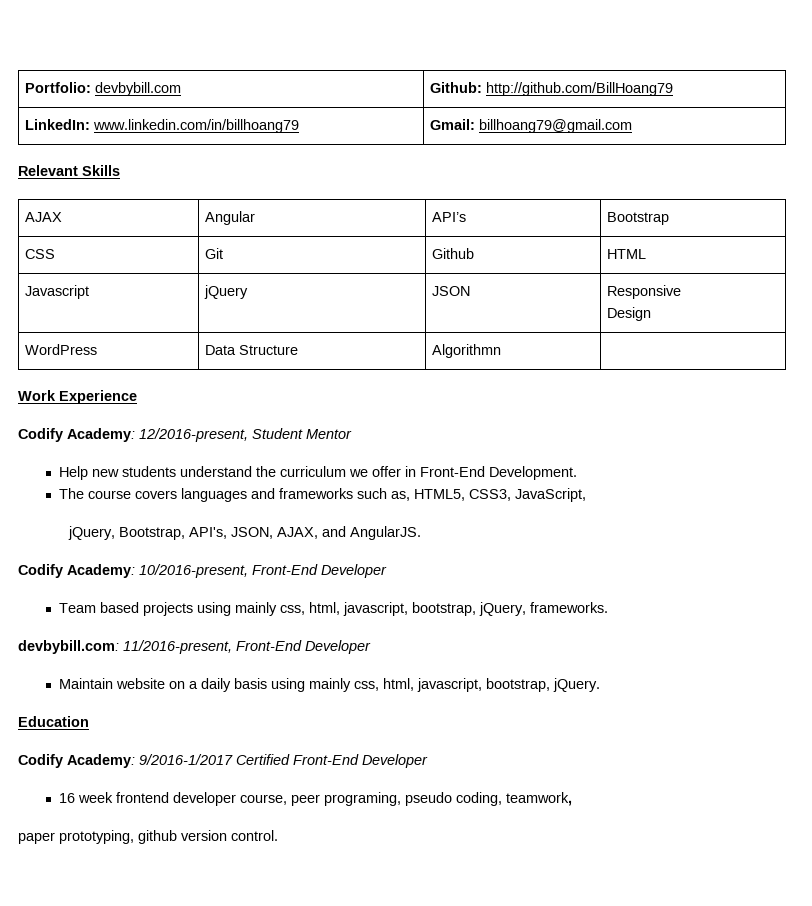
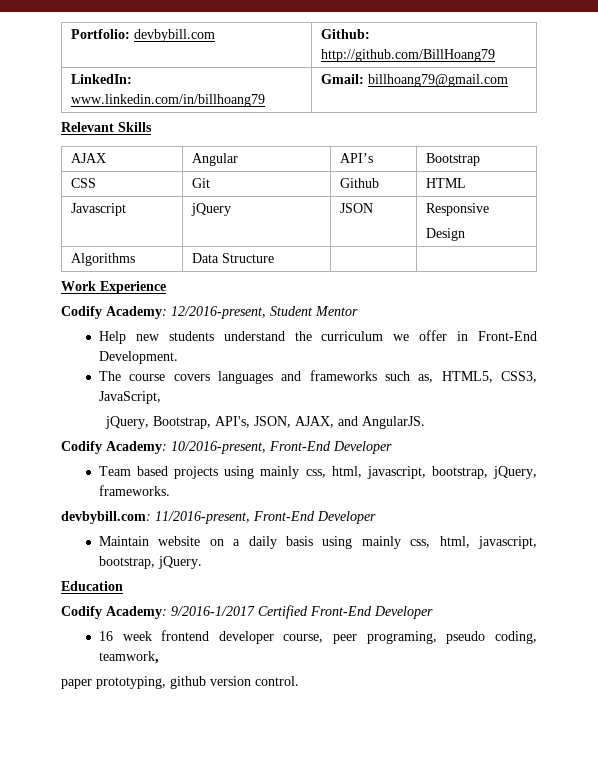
- WordPress | Data Structure | Algorithmn |
+ Algorithms | Data Structure | |

